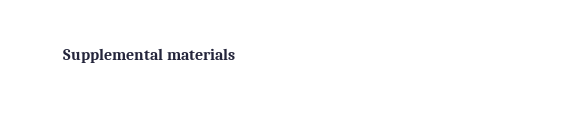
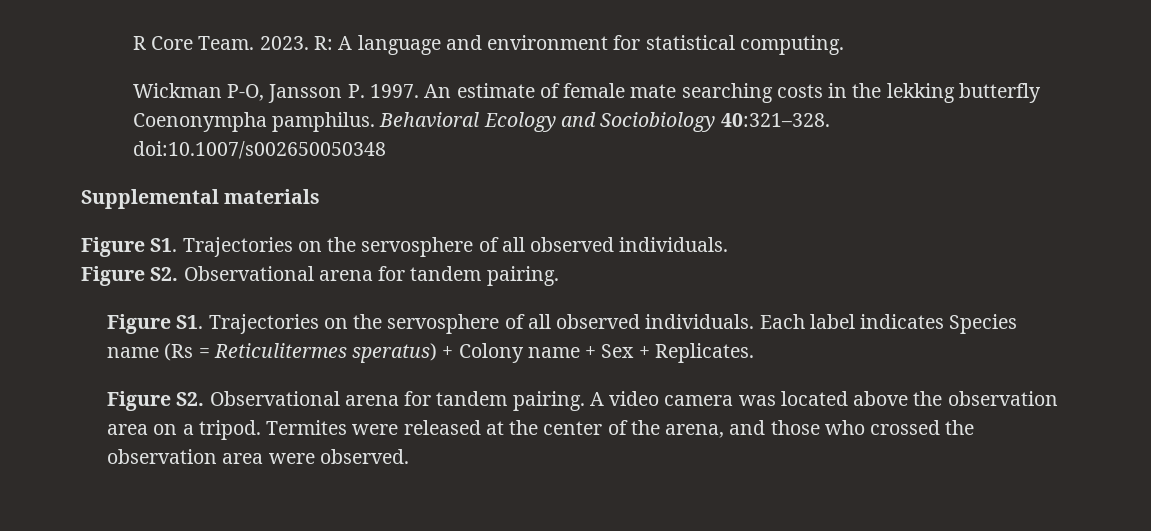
+ R Core Team. 2023. R: A language and environment for statistical computing.
+ Wickman P-O, Jansson P. 1997. An estimate of female mate searching costs in the lekking butterfly Coenonympha pamphilus. Behavioral Ecology and Sociobiology 40:321–328. doi:10.1007/s002650050348
  Supplemental materials
+ Figure S1. Trajectories on the servosphere of all observed individuals.
+ Figure S2. Observational arena for tandem pairing.
+ Figure S1. Trajectories on the servosphere of all observed individuals. Each label indicates Species name (Rs = Reticulitermes speratus) + Colony name + Sex + Replicates.
+ Figure S2. Observational arena for tandem pairing. A video camera was located above the observation area on a tripod. Termites were released at the center of the arena, and those who crossed the observation area were observed.

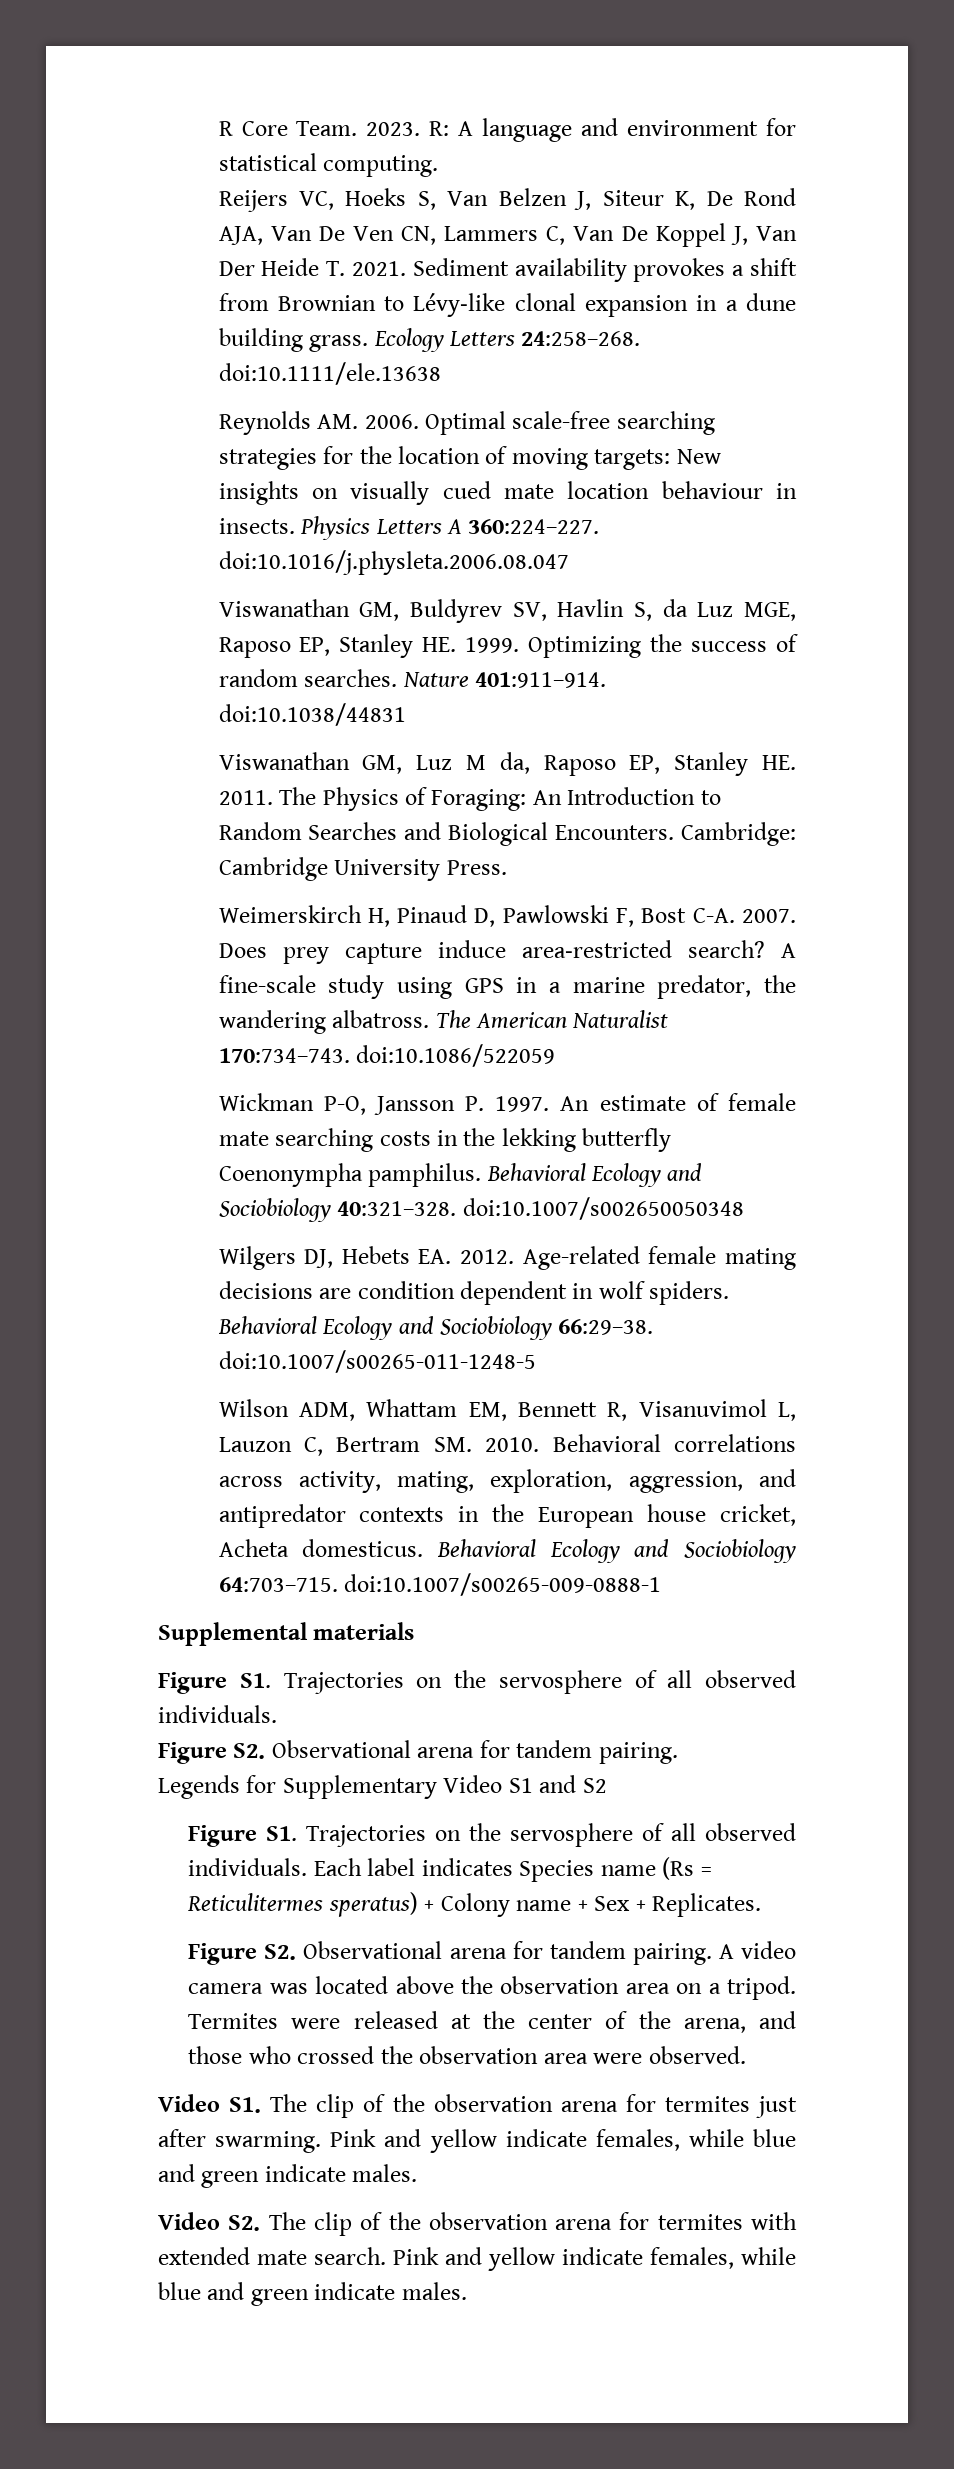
+ Reijers VC, Hoeks S, Van Belzen J, Siteur K, De Rond AJA, Van De Ven CN, Lammers C, Van De Koppel J, Van Der Heide T. 2021. Sediment availability provokes a shift from Brownian to Lévy‐like clonal expansion in a dune building grass. Ecology Letters 24:258–268. doi:10.1111/ele.13638
+ Reynolds AM. 2006. Optimal scale-free searching strategies for the location of moving targets: New insights on visually cued mate location behaviour in insects. Physics Letters A 360:224–227. doi:10.1016/j.physleta.2006.08.047
+ Viswanathan GM, Buldyrev SV, Havlin S, da Luz MGE, Raposo EP, Stanley HE. 1999. Optimizing the success of random searches. Nature 401:911–914. doi:10.1038/44831
+ Viswanathan GM, Luz M da, Raposo EP, Stanley HE. 2011. The Physics of Foraging: An Introduction to Random Searches and Biological Encounters. Cambridge: Cambridge University Press.
+ Weimerskirch H, Pinaud D, Pawlowski F, Bost C-A. 2007. Does prey capture induce area‐restricted search? A fine-scale study using GPS in a marine predator, the wandering albatross. The American Naturalist 170:734–743. doi:10.1086/522059
+ Wilgers DJ, Hebets EA. 2012. Age-related female mating decisions are condition dependent in wolf spiders. Behavioral Ecology and Sociobiology 66:29–38. doi:10.1007/s00265-011-1248-5
+ Wilson ADM, Whattam EM, Bennett R, Visanuvimol L, Lauzon C, Bertram SM. 2010. Behavioral correlations across activity, mating, exploration, aggression, and antipredator contexts in the European house cricket, Acheta domesticus. Behavioral Ecology and Sociobiology 64:703–715. doi:10.1007/s00265-009-0888-1
+ Legends for Supplementary Video S1 and S2
+ Video S1. The clip of the observation arena for termites just after swarming. Pink and yellow indicate females, while blue and green indicate males.
+ Video S2. The clip of the observation arena for termites with extended mate search. Pink and yellow indicate females, while blue and green indicate males.

